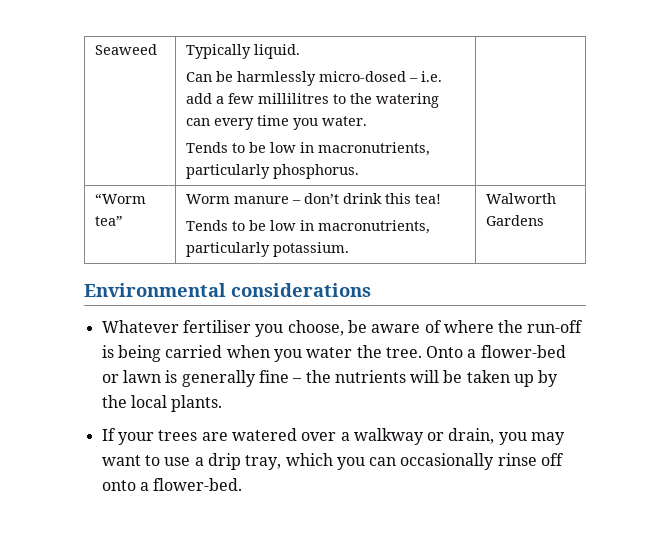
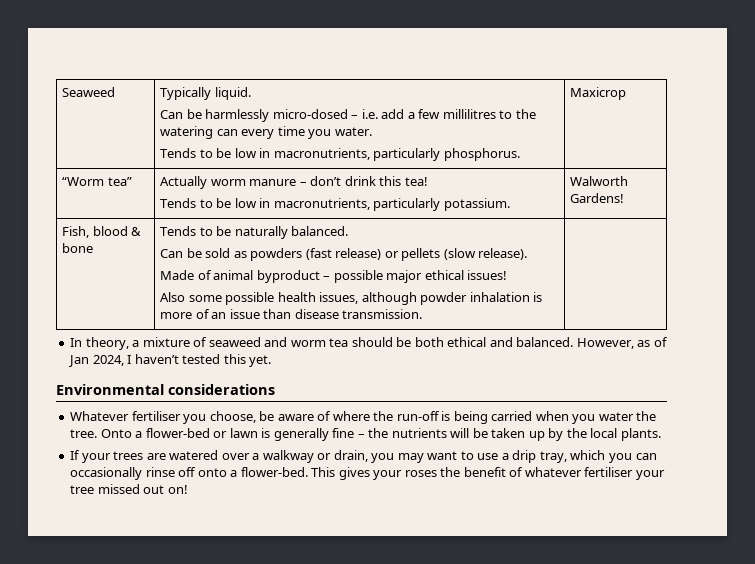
  Seaweed | Typically liquid.
  Can be harmlessly micro-dosed – i.e. add a few millilitres to the watering can every time you water.
- Tends to be low in macronutrients, particularly phosphorus. |
+ Tends to be low in macronutrients, particularly phosphorus. | Maxicrop
- “Worm tea” | Worm manure – don’t drink this tea!
- Tends to be low in macronutrients, particularly potassium. | Walworth Gardens
+ “Worm tea” | Actually worm manure – don’t drink this tea!
+ Tends to be low in macronutrients, particularly potassium. | Walworth Gardens!
+ Fish, blood & bone | Tends to be naturally balanced.
+ Can be sold as powders (fast release) or pellets (slow release).
+ Made of animal byproduct – possible major ethical issues!
+ Also some possible health issues, although powder inhalation is more of an issue than disease transmission. |
+ In theory, a mixture of seaweed and worm tea should be both ethical and balanced. However, as of Jan 2024, I haven’t tested this yet.
+ This gives your roses the benefit of whatever fertiliser your tree missed out on!

